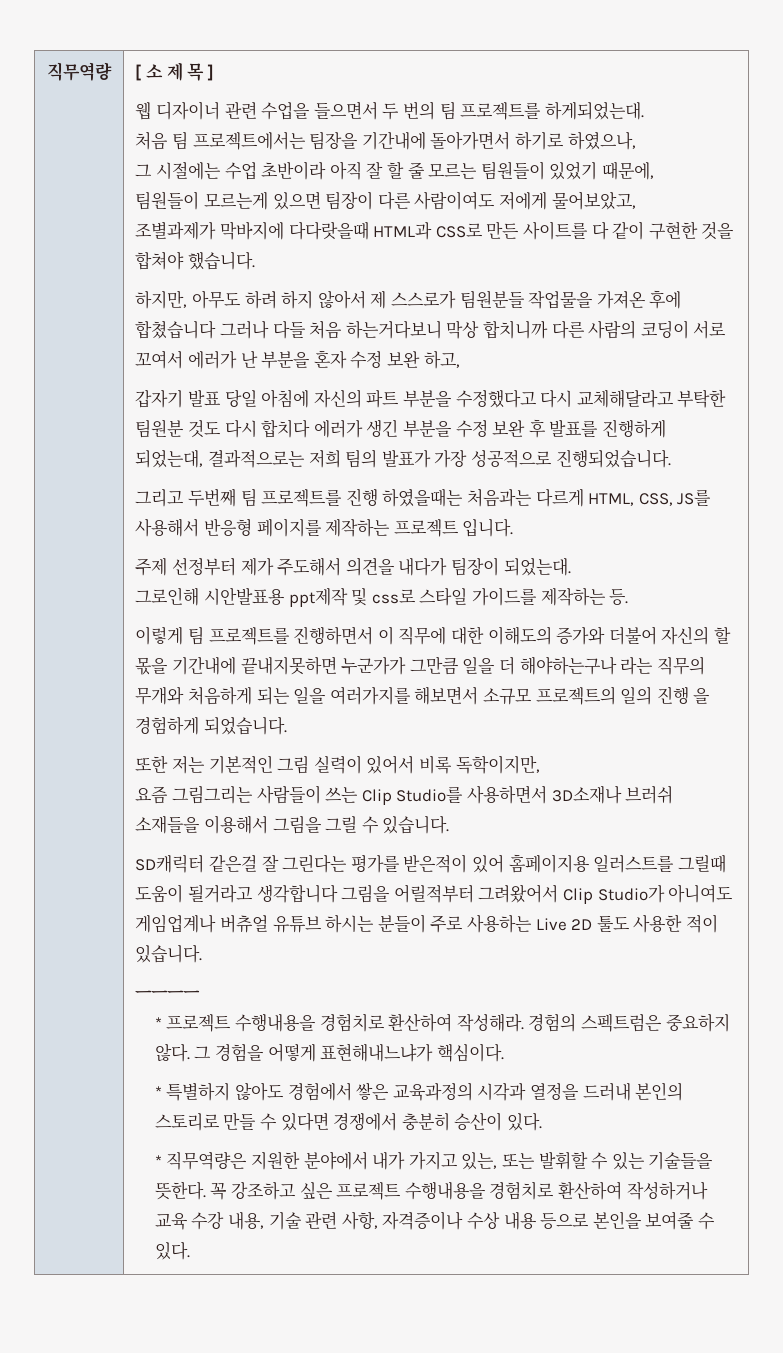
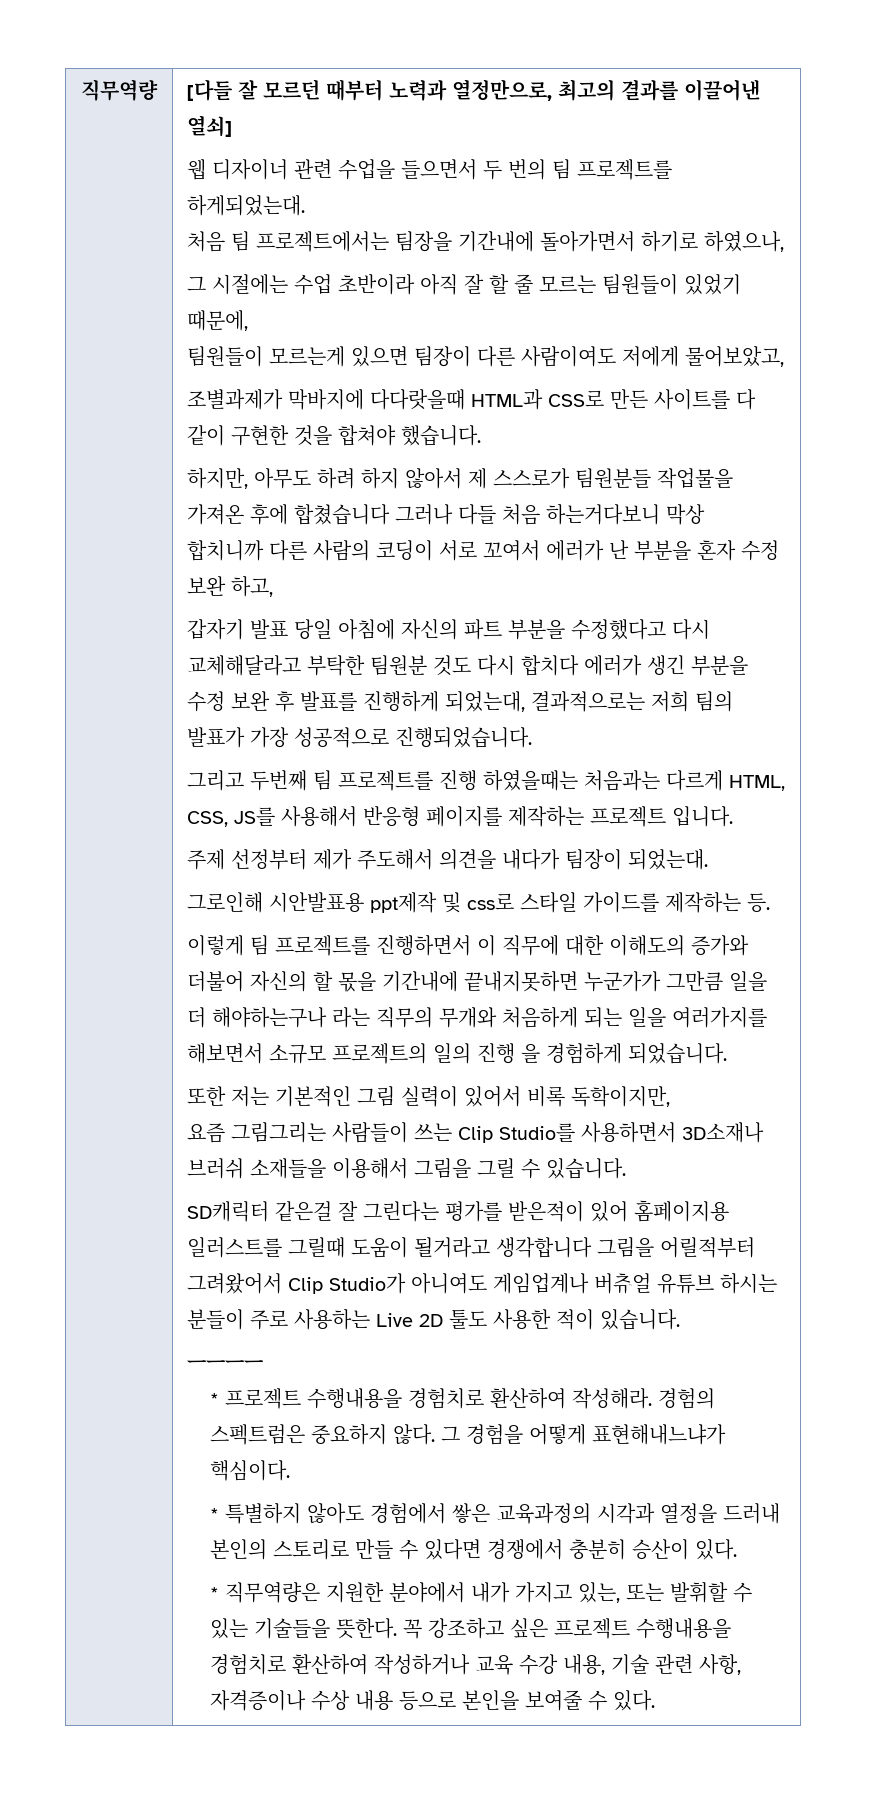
- [ 소 제 목 ]
+ [다들 잘 모르던 때부터 노력과 열정만으로, 최고의 결과를 이끌어낸 열쇠]

